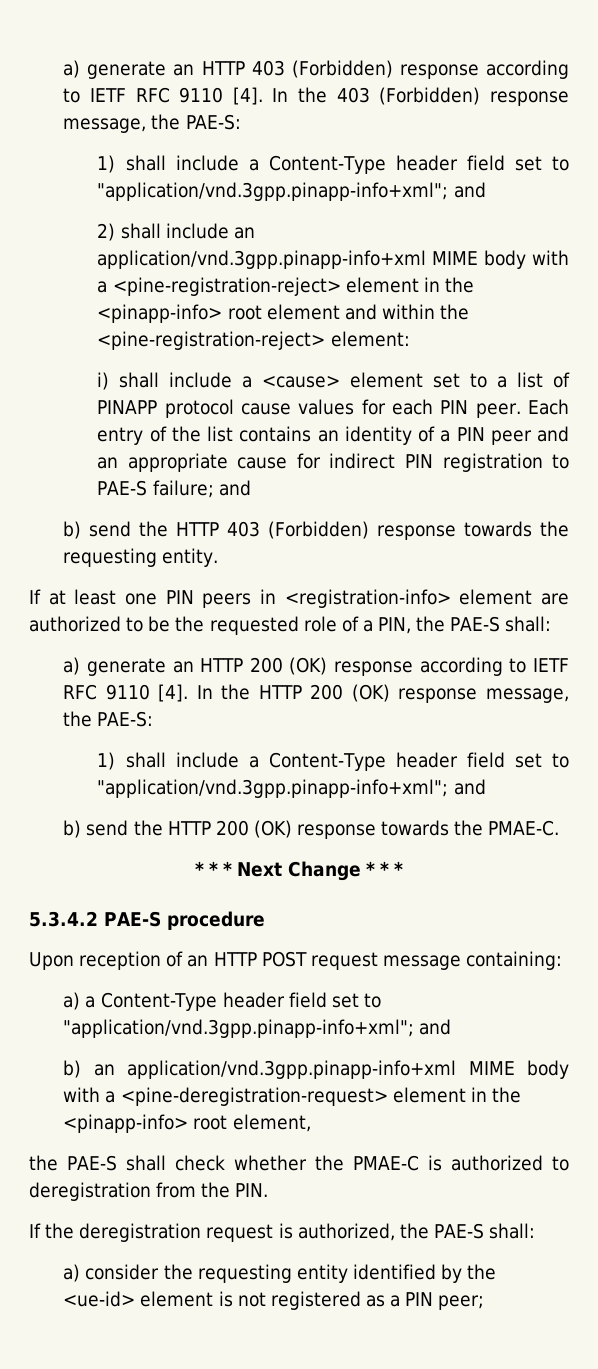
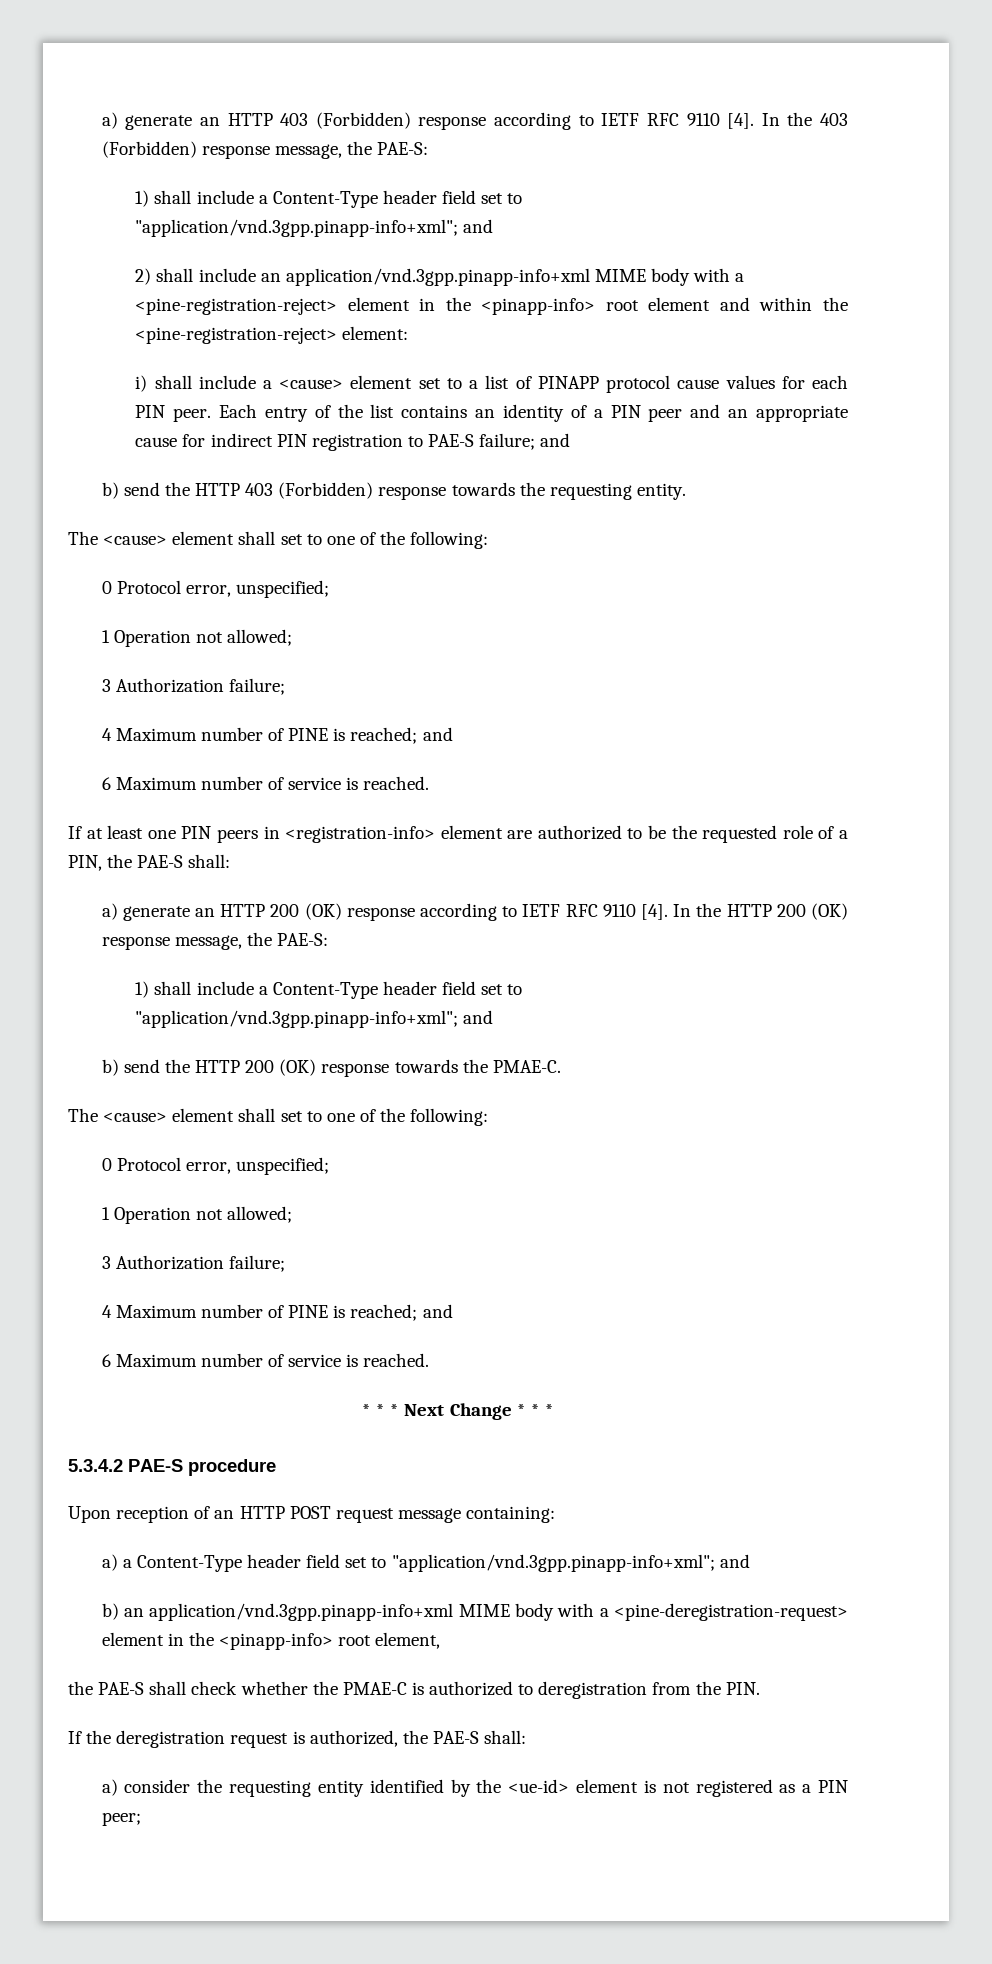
  b) send the HTTP 403 (Forbidden) response towards the requesting entity.
+ The <cause> element shall set to one of the following:
+ 0 Protocol error, unspecified;
+ 1 Operation not allowed;
+ 3 Authorization failure;
+ 4 Maximum number of PINE is reached; and
+ 6 Maximum number of service is reached.
  b) send the HTTP 200 (OK) response towards the PMAE-C.
+ The <cause> element shall set to one of the following:
+ 0 Protocol error, unspecified;
+ 1 Operation not allowed;
+ 3 Authorization failure;
+ 4 Maximum number of PINE is reached; and
+ 6 Maximum number of service is reached.

